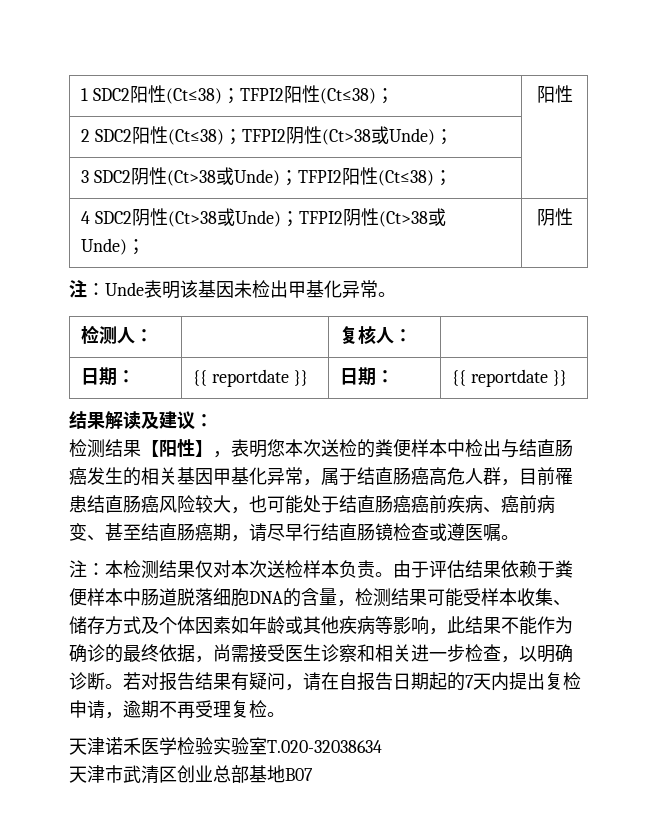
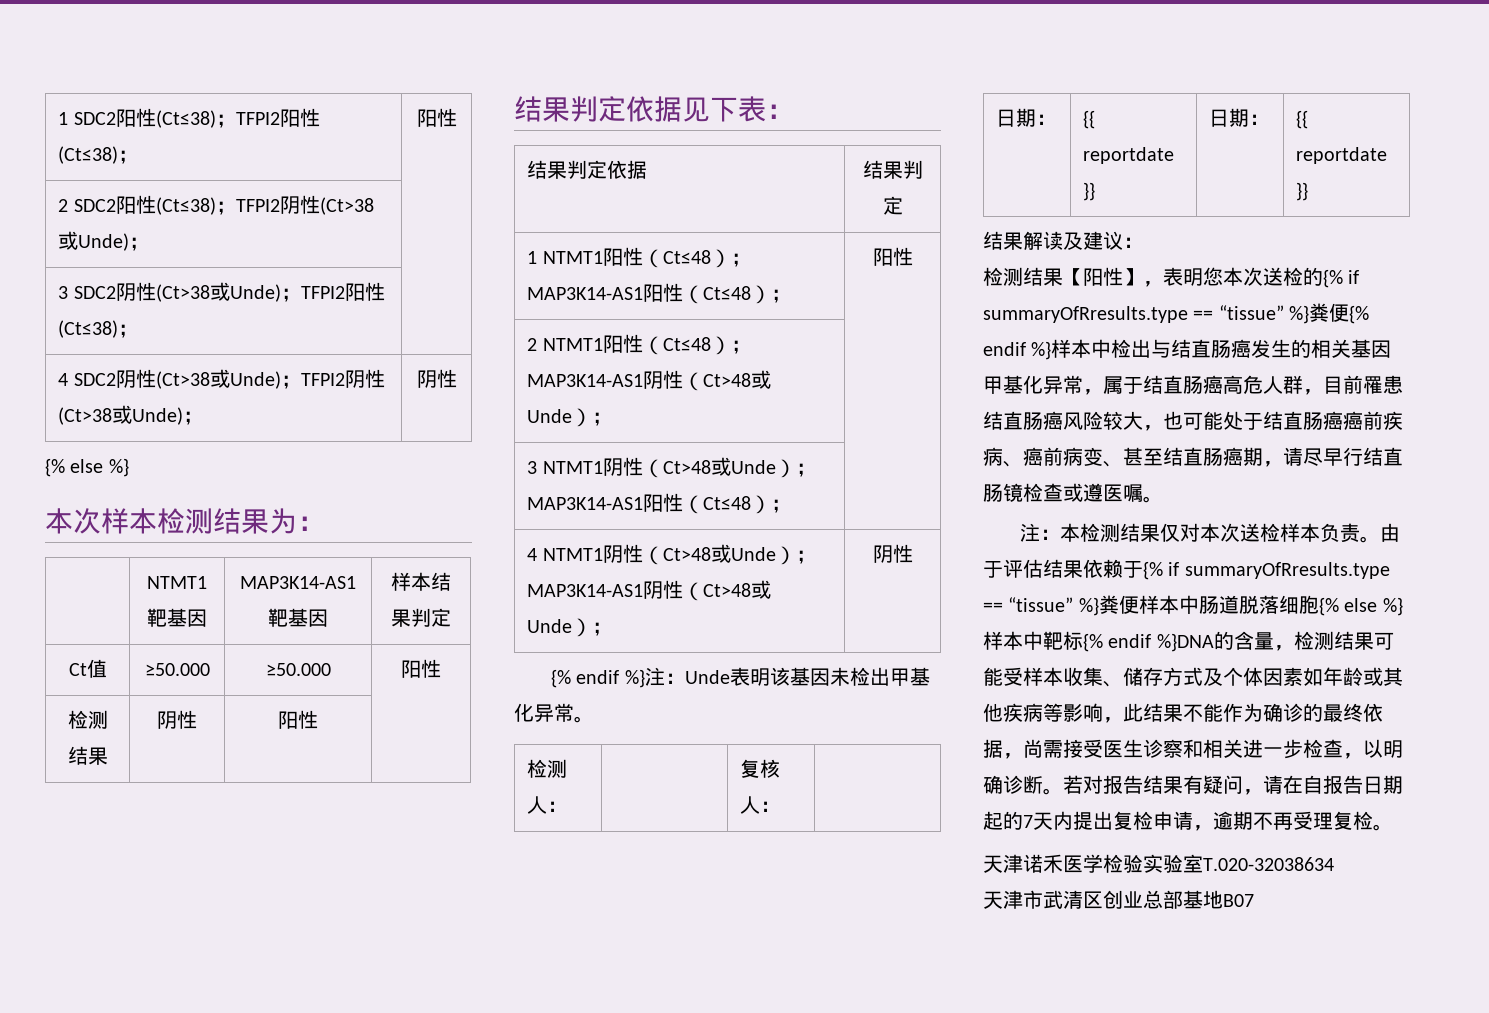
  4 SDC2阴性(Ct>38或Unde)；TFPI2阴性(Ct>38或Unde)； | 阴性
- 注：Unde表明该基因未检出甲基化异常。
+ {% else %}
+ 本次样本检测结果为：
+ | NTMT1靶基因 | MAP3K14-AS1靶基因 | 样本结果判定
+ Ct值 | ≥50.000 | ≥50.000 | 阳性
+ 检测结果 | 阴性 | 阳性 |
+ 结果判定依据见下表：
+ 结果判定依据 | 结果判定
+ 1 NTMT1阳性（Ct≤48）；MAP3K14-AS1阳性（Ct≤48）； | 阳性
+ 2 NTMT1阳性（Ct≤48）；MAP3K14-AS1阴性（Ct>48或Unde）； |
+ 3 NTMT1阴性（Ct>48或Unde）；MAP3K14-AS1阳性（Ct≤48）； |
+ 4 NTMT1阴性（Ct>48或Unde）；MAP3K14-AS1阴性（Ct>48或Unde）； | 阴性
+ {% endif %}注：Unde表明该基因未检出甲基化异常。
- 检测结果【阳性】，表明您本次送检的粪便样本中检出与结直肠癌发生的相关基因甲基化异常，属于结直肠癌高危人群，目前罹患结直肠癌风险较大，也可能处于结直肠癌癌前疾病、癌前病变、甚至结直肠癌期，请尽早行结直肠镜检查或遵医嘱。
+ 检测结果【阳性】，表明您本次送检的{% if summaryOfRresults.type == “tissue” %}粪便{% endif %}样本中检出与结直肠癌发生的相关基因甲基化异常，属于结直肠癌高危人群，目前罹患结直肠癌风险较大，也可能处于结直肠癌癌前疾病、癌前病变、甚至结直肠癌期，请尽早行结直肠镜检查或遵医嘱。
- 由于评估结果依赖于粪便样本中肠道脱落细胞DNA的含量，检测结果可能受样本收集、储存方式及个体因素如年龄或其他疾病等影响，此结果不能作为确诊的最终依据，尚需接受医生诊察和相关进一步检查，以明确诊断。
+ 由于评估结果依赖于{% if summaryOfRresults.type == “tissue” %}粪便样本中肠道脱落细胞{% else %}样本中靶标{% endif %}DNA的含量，检测结果可能受样本收集、储存方式及个体因素如年龄或其他疾病等影响，此结果不能作为确诊的最终依据，尚需接受医生诊察和相关进一步检查，以明确诊断。

